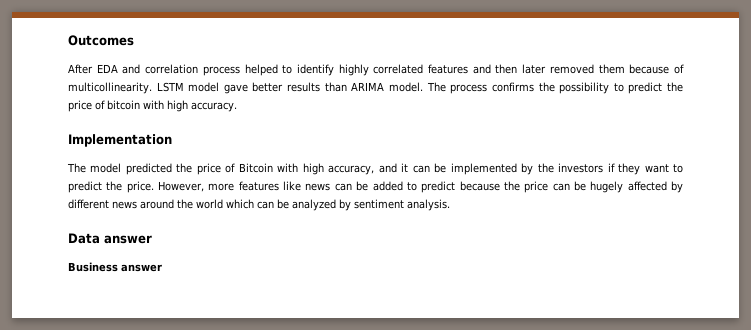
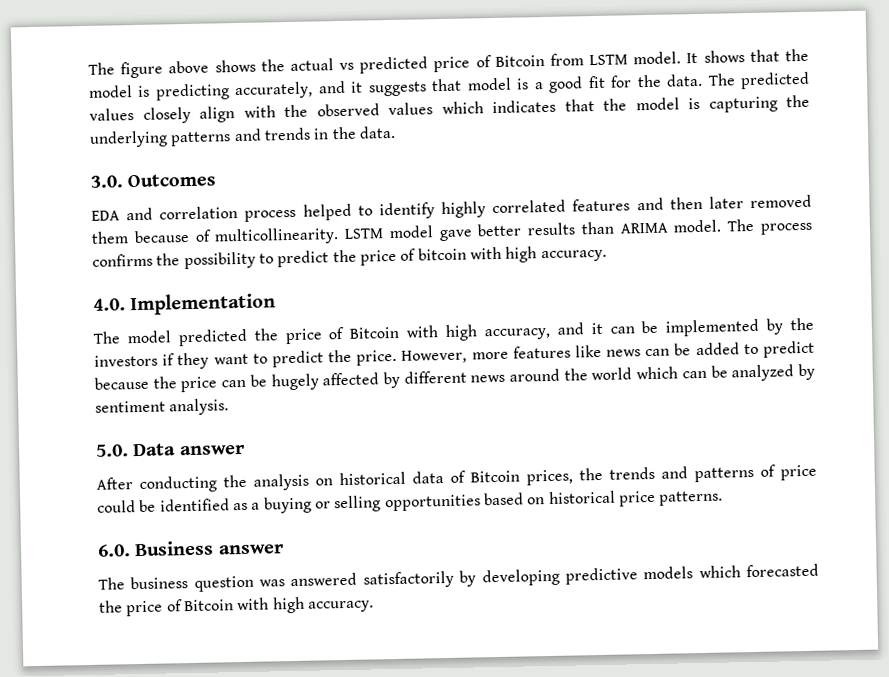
- Outcomes
+ The figure above shows the actual vs predicted price of Bitcoin from LSTM model. It shows that the model is predicting accurately, and it suggests that model is a good fit for the data. The predicted values closely align with the observed values which indicates that the model is capturing the underlying patterns and trends in the data.
+ 3.0. Outcomes
- After EDA and correlation process helped to identify highly correlated features and then later removed them because of multicollinearity.
+ EDA and correlation process helped to identify highly correlated features and then later removed them because of multicollinearity.
- Implementation
+ 4.0. Implementation
- Data answer
+ 5.0. Data answer
- Business answer
+ After conducting the analysis on historical data of Bitcoin prices, the trends and patterns of price could be identified as a buying or selling opportunities based on historical price patterns.
+ 6.0. Business answer
+ The business question was answered satisfactorily by developing predictive models which forecasted the price of Bitcoin with high accuracy.

